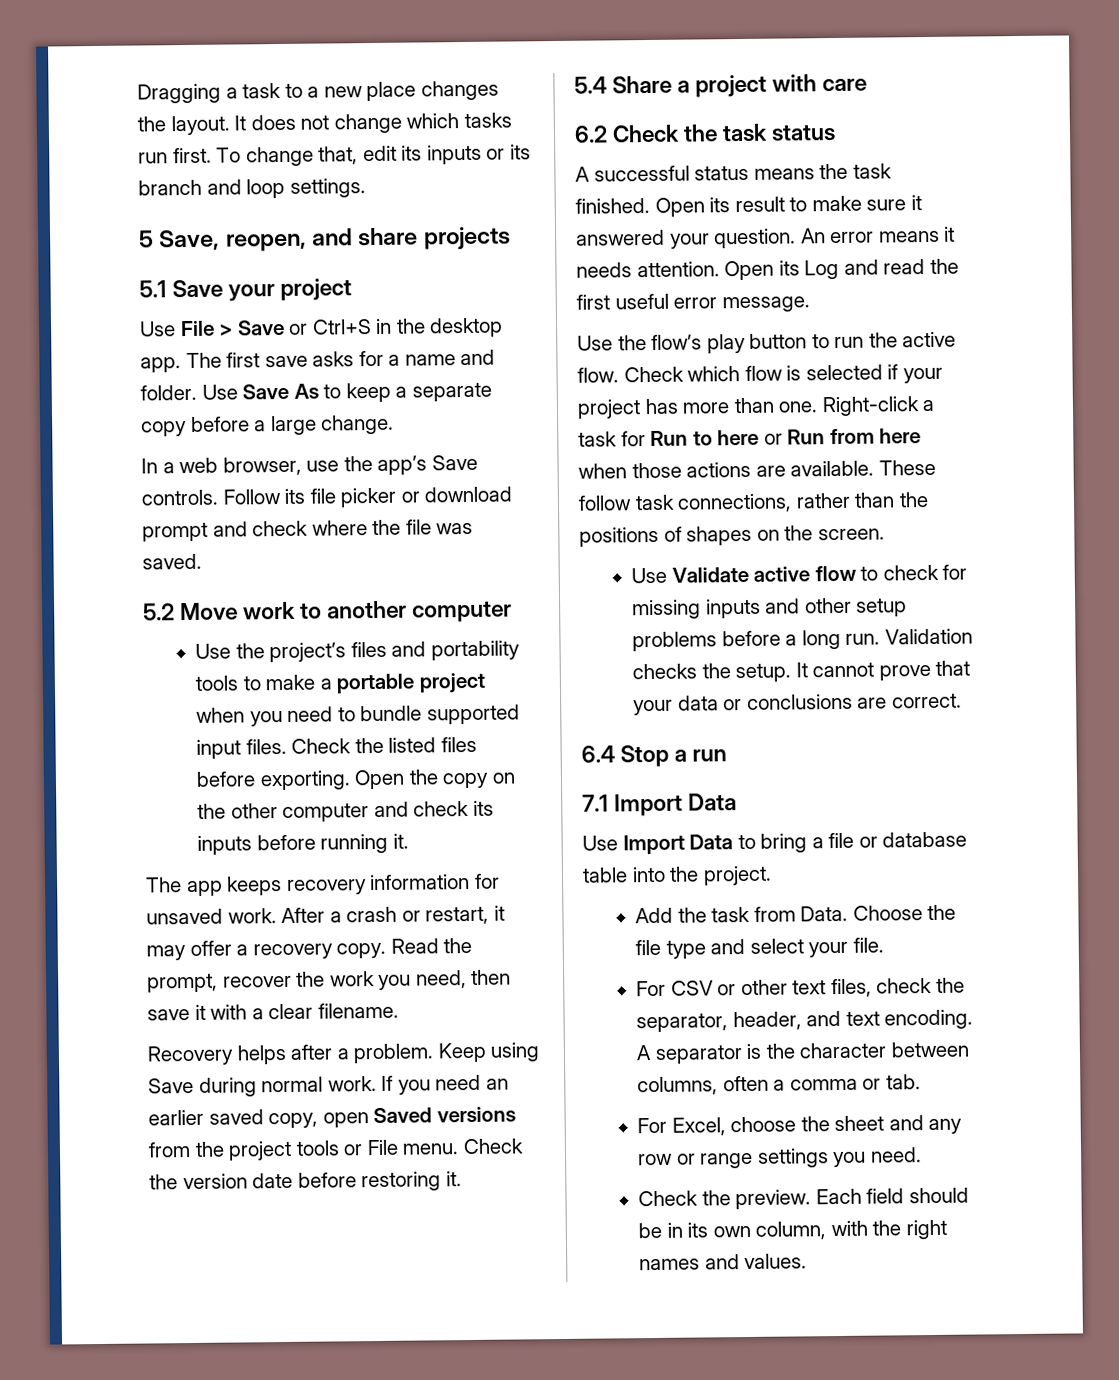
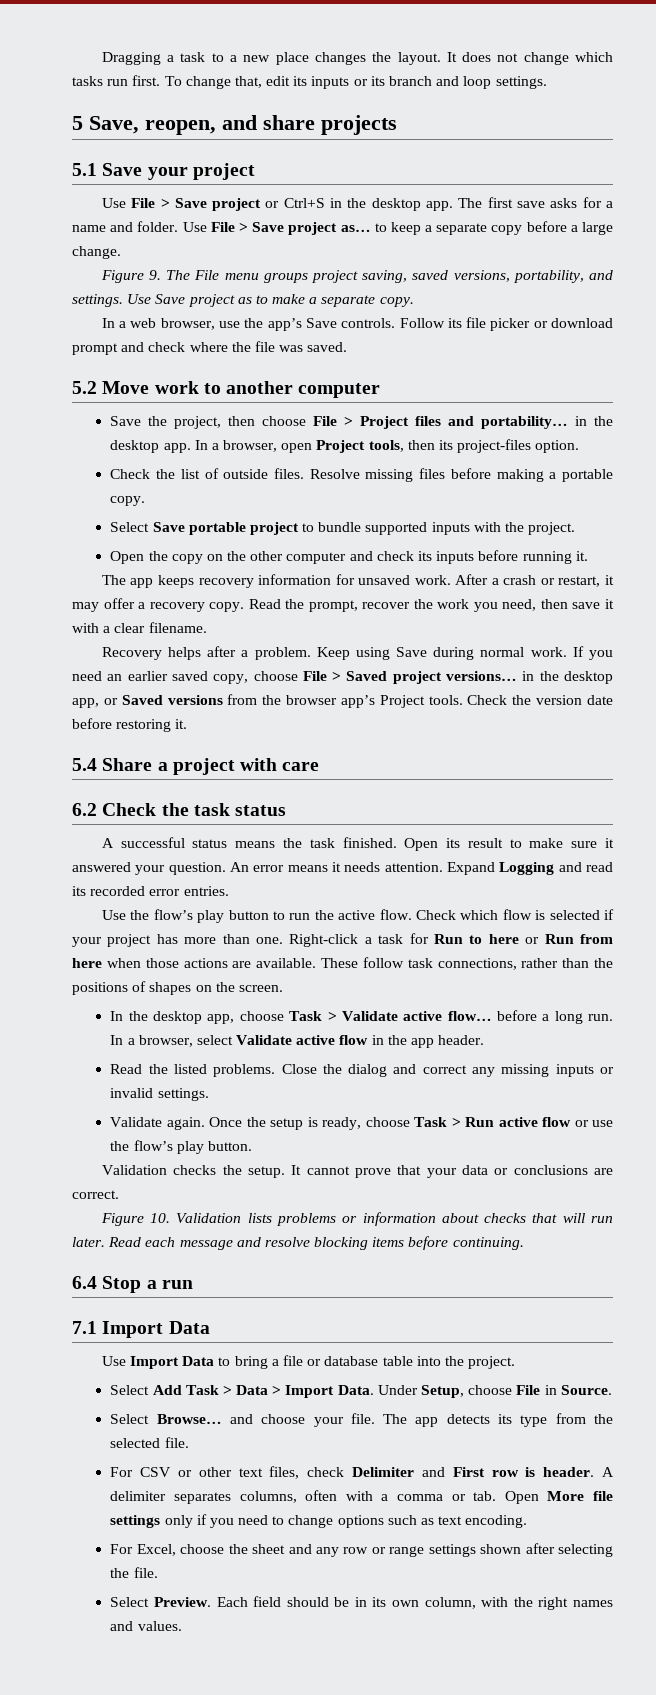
- Use File > Save or Ctrl+S in the desktop app.
+ Use File > Save project or Ctrl+S in the desktop app.
- Use Save As to keep a separate copy before a large change.
+ Use File > Save project as… to keep a separate copy before a large change.
+ Figure 9. The File menu groups project saving, saved versions, portability, and settings. Use Save project as to make a separate copy.
- Use the project’s files and portability tools to make a portable project when you need to bundle supported input files. Check the listed files before exporting. Open the copy on the other computer and check its inputs before running it.
+ Save the project, then choose File > Project files and portability… in the desktop app. In a browser, open Project tools, then its project-files option.
+ Check the list of outside files. Resolve missing files before making a portable copy.
+ Select Save portable project to bundle supported inputs with the project.
+ Open the copy on the other computer and check its inputs before running it.
- If you need an earlier saved copy, open Saved versions from the project tools or File menu.
+ If you need an earlier saved copy, choose File > Saved project versions… in the desktop app, or Saved versions from the browser app’s Project tools.
- Open its Log and read the first useful error message.
+ Expand Logging and read its recorded error entries.
- Use Validate active flow to check for missing inputs and other setup problems before a long run. Validation checks the setup.
+ In the desktop app, choose Task > Validate active flow… before a long run. In a browser, select Validate active flow in the app header.
+ Read the listed problems. Close the dialog and correct any missing inputs or invalid settings.
+ Validate again. Once the setup is ready, choose Task > Run active flow or use the flow’s play button.
+ Validation checks the setup.
+ Figure 10. Validation lists problems or information about checks that will run later. Read each message and resolve blocking items before continuing.
- Add the task from Data. Choose the file type and select your file.
+ Select Add Task > Data > Import Data. Under Setup, choose File in Source.
+ Select Browse… and choose your file. The app detects its type from the selected file.
- For CSV or other text files, check the separator, header, and text encoding. A separator is the character between columns, often a comma or tab.
+ For CSV or other text files, check Delimiter and First row is header. A delimiter separates columns, often with a comma or tab. Open More file settings only if you need to change options such as text encoding.
- For Excel, choose the sheet and any row or range settings you need.
- Check the preview.
+ For Excel, choose the sheet and any row or range settings shown after selecting the file.
+ Select Preview.

